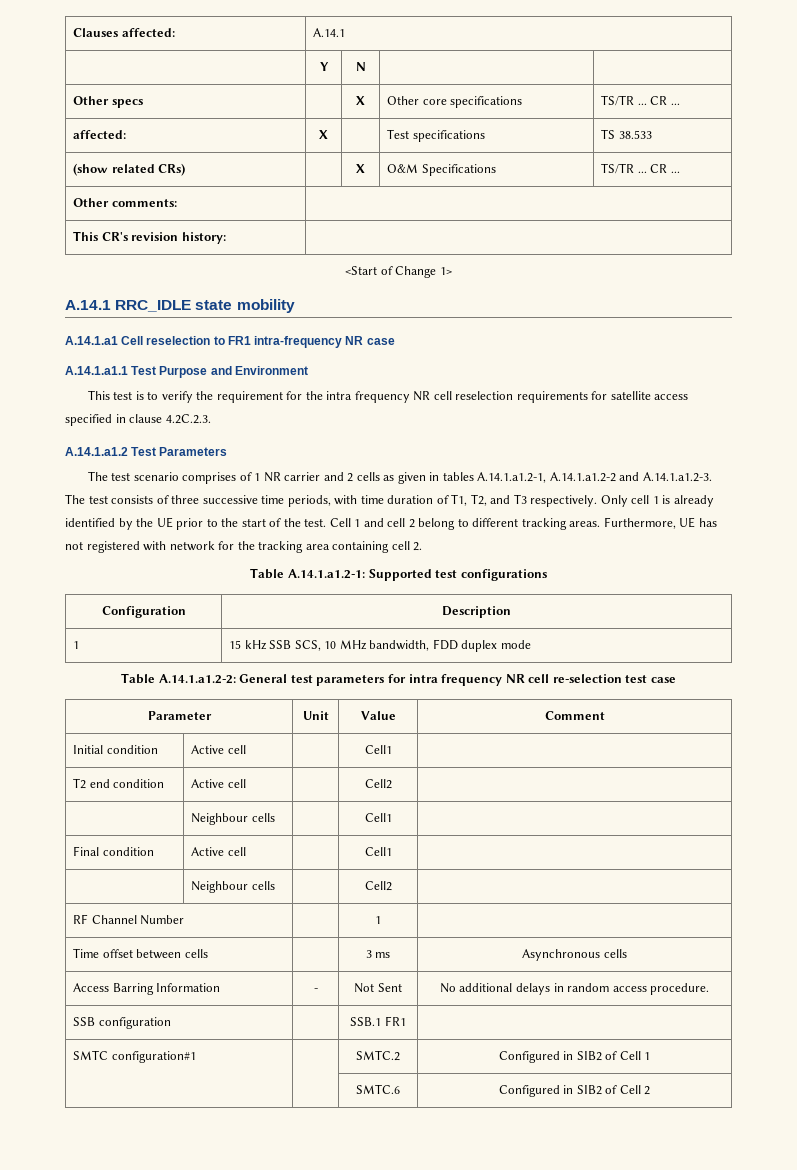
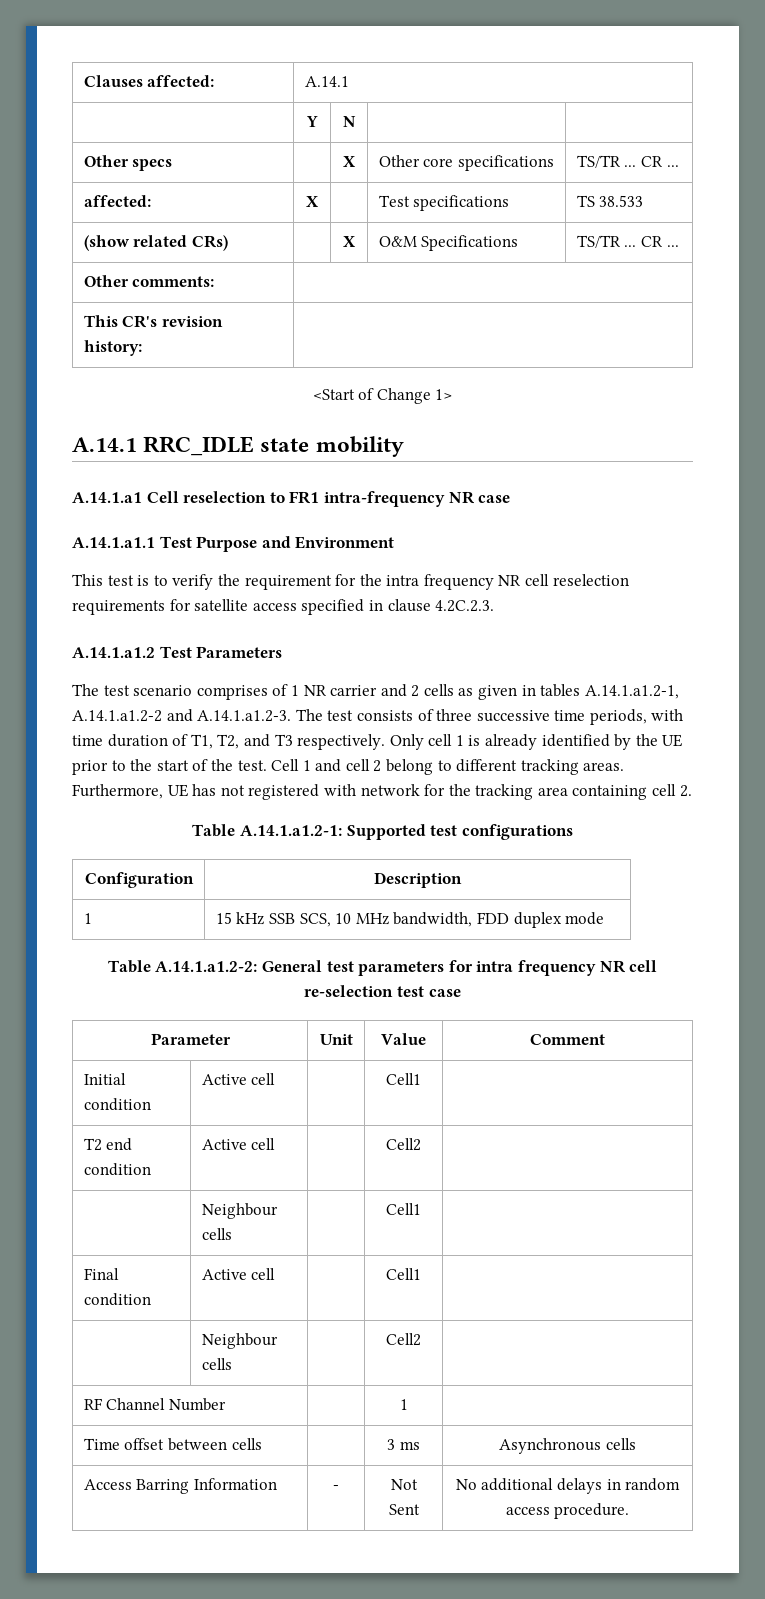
- SSB configuration | | SSB.1 FR1 |
- SMTC configuration#1 | | SMTC.2 | Configured in SIB2 of Cell 1
- | | SMTC.6 | Configured in SIB2 of Cell 2

